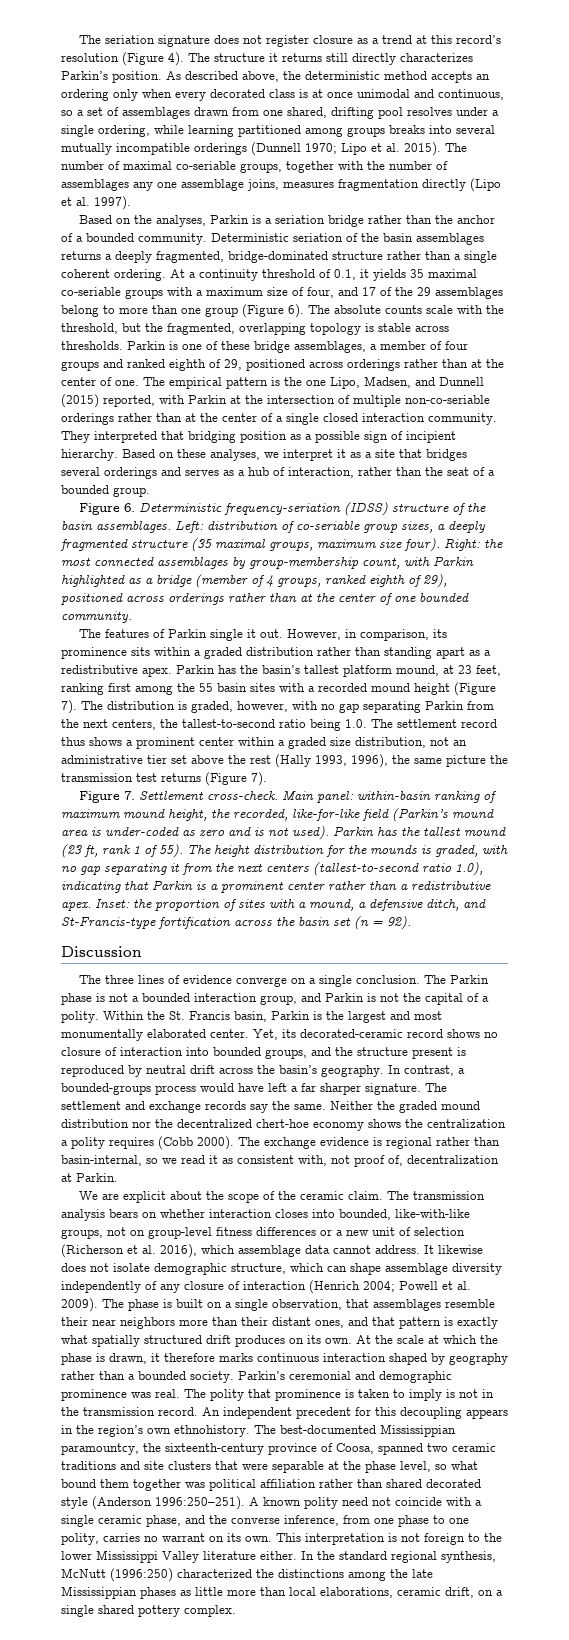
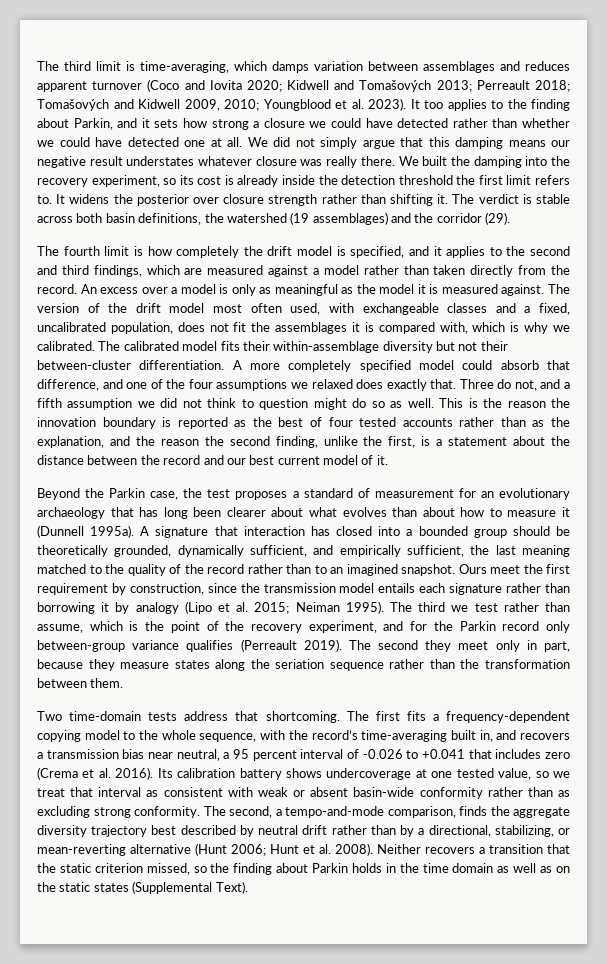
- The seriation signature does not register closure as a trend at this record’s resolution (Figure 4). The structure it returns still directly characterizes Parkin’s position. As described above, the deterministic method accepts an ordering only when every decorated class is at once unimodal and continuous, so a set of assemblages drawn from one shared, drifting pool resolves under a single ordering, while learning partitioned among groups breaks into several mutually incompatible orderings (Dunnell 1970; Lipo et al. 2015). The number of maximal co-seriable groups, together with the number of assemblages any one assemblage joins, measures fragmentation directly (Lipo et al. 1997).
- Based on the analyses, Parkin is a seriation bridge rather than the anchor of a bounded community. Deterministic seriation of the basin assemblages returns a deeply fragmented, bridge-dominated structure rather than a single coherent ordering. At a continuity threshold of 0.1, it yields 35 maximal co-seriable groups with a maximum size of four, and 17 of the 29 assemblages belong to more than one group (Figure 6). The absolute counts scale with the threshold, but the fragmented, overlapping topology is stable across thresholds. Parkin is one of these bridge assemblages, a member of four groups and ranked eighth of 29, positioned across orderings rather than at the center of one. The empirical pattern is the one Lipo, Madsen, and Dunnell (2015) reported, with Parkin at the intersection of multiple non-co-seriable orderings rather than at the center of a single closed interaction community. They interpreted that bridging position as a possible sign of incipient hierarchy. Based on these analyses, we interpret it as a site that bridges several orderings and serves as a hub of interaction, rather than the seat of a bounded group.
- Figure 6. Deterministic frequency-seriation (IDSS) structure of the basin assemblages. Left: distribution of co-seriable group sizes, a deeply fragmented structure (35 maximal groups, maximum size four). Right: the most connected assemblages by group-membership count, with Parkin highlighted as a bridge (member of 4 groups, ranked eighth of 29), positioned across orderings rather than at the center of one bounded community.
- The features of Parkin single it out. However, in comparison, its prominence sits within a graded distribution rather than standing apart as a redistributive apex. Parkin has the basin’s tallest platform mound, at 23 feet, ranking first among the 55 basin sites with a recorded mound height (Figure 7). The distribution is graded, however, with no gap separating Parkin from the next centers, the tallest-to-second ratio being 1.0. The settlement record thus shows a prominent center within a graded size distribution, not an administrative tier set above the rest (Hally 1993, 1996), the same picture the transmission test returns (Figure 7).
- Figure 7. Settlement cross-check. Main panel: within-basin ranking of maximum mound height, the recorded, like-for-like field (Parkin’s mound area is under-coded as zero and is not used). Parkin has the tallest mound (23 ft, rank 1 of 55). The height distribution for the mounds is graded, with no gap separating it from the next centers (tallest-to-second ratio 1.0), indicating that Parkin is a prominent center rather than a redistributive apex. Inset: the proportion of sites with a mound, a defensive ditch, and St-Francis-type fortification across the basin set (n = 92).
- Discussion
- The three lines of evidence converge on a single conclusion. The Parkin phase is not a bounded interaction group, and Parkin is not the capital of a polity. Within the St. Francis basin, Parkin is the largest and most monumentally elaborated center. Yet, its decorated-ceramic record shows no closure of interaction into bounded groups, and the structure present is reproduced by neutral drift across the basin’s geography. In contrast, a bounded-groups process would have left a far sharper signature. The settlement and exchange records say the same. Neither the graded mound distribution nor the decentralized chert-hoe economy shows the centralization a polity requires (Cobb 2000). The exchange evidence is regional rather than basin-internal, so we read it as consistent with, not proof of, decentralization at Parkin.
- We are explicit about the scope of the ceramic claim. The transmission analysis bears on whether interaction closes into bounded, like-with-like groups, not on group-level fitness differences or a new unit of selection (Richerson et al. 2016), which assemblage data cannot address. It likewise does not isolate demographic structure, which can shape assemblage diversity independently of any closure of interaction (Henrich 2004; Powell et al. 2009). The phase is built on a single observation, that assemblages resemble their near neighbors more than their distant ones, and that pattern is exactly what spatially structured drift produces on its own. At the scale at which the phase is drawn, it therefore marks continuous interaction shaped by geography rather than a bounded society. Parkin’s ceremonial and demographic prominence was real. The polity that prominence is taken to imply is not in the transmission record. An independent precedent for this decoupling appears in the region’s own ethnohistory. The best-documented Mississippian paramountcy, the sixteenth-century province of Coosa, spanned two ceramic traditions and site clusters that were separable at the phase level, so what bound them together was political affiliation rather than shared decorated style (Anderson 1996:250–251). A known polity need not coincide with a single ceramic phase, and the converse inference, from one phase to one polity, carries no warrant on its own. This interpretation is not foreign to the lower Mississippi Valley literature either. In the standard regional synthesis, McNutt (1996:250) characterized the distinctions among the late Mississippian phases as little more than local elaborations, ceramic drift, on a single shared pottery complex.
+ The third limit is time-averaging, which damps variation between assemblages and reduces apparent turnover (Coco and Iovita 2020; Kidwell and Tomašových 2013; Perreault 2018; Tomašových and Kidwell 2009, 2010; Youngblood et al. 2023). It too applies to the finding about Parkin, and it sets how strong a closure we could have detected rather than whether we could have detected one at all. We did not simply argue that this damping means our negative result understates whatever closure was really there. We built the damping into the recovery experiment, so its cost is already inside the detection threshold the first limit refers to. It widens the posterior over closure strength rather than shifting it. The verdict is stable across both basin definitions, the watershed (19 assemblages) and the corridor (29).
+ The fourth limit is how completely the drift model is specified, and it applies to the second and third findings, which are measured against a model rather than taken directly from the record. An excess over a model is only as meaningful as the model it is measured against. The version of the drift model most often used, with exchangeable classes and a fixed, uncalibrated population, does not fit the assemblages it is compared with, which is why we calibrated. The calibrated model fits their within-assemblage diversity but not their between-cluster differentiation. A more completely specified model could absorb that difference, and one of the four assumptions we relaxed does exactly that. Three do not, and a fifth assumption we did not think to question might do so as well. This is the reason the innovation boundary is reported as the best of four tested accounts rather than as the explanation, and the reason the second finding, unlike the first, is a statement about the distance between the record and our best current model of it.
+ Beyond the Parkin case, the test proposes a standard of measurement for an evolutionary archaeology that has long been clearer about what evolves than about how to measure it (Dunnell 1995a). A signature that interaction has closed into a bounded group should be theoretically grounded, dynamically sufficient, and empirically sufficient, the last meaning matched to the quality of the record rather than to an imagined snapshot. Ours meet the first requirement by construction, since the transmission model entails each signature rather than borrowing it by analogy (Lipo et al. 2015; Neiman 1995). The third we test rather than assume, which is the point of the recovery experiment, and for the Parkin record only between-group variance qualifies (Perreault 2019). The second they meet only in part, because they measure states along the seriation sequence rather than the transformation between them.
+ Two time-domain tests address that shortcoming. The first fits a frequency-dependent copying model to the whole sequence, with the record’s time-averaging built in, and recovers a transmission bias near neutral, a 95 percent interval of -0.026 to +0.041 that includes zero (Crema et al. 2016). Its calibration battery shows undercoverage at one tested value, so we treat that interval as consistent with weak or absent basin-wide conformity rather than as excluding strong conformity. The second, a tempo-and-mode comparison, finds the aggregate diversity trajectory best described by neutral drift rather than by a directional, stabilizing, or mean-reverting alternative (Hunt 2006; Hunt et al. 2008). Neither recovers a transition that the static criterion missed, so the finding about Parkin holds in the time domain as well as on the static states (Supplemental Text).

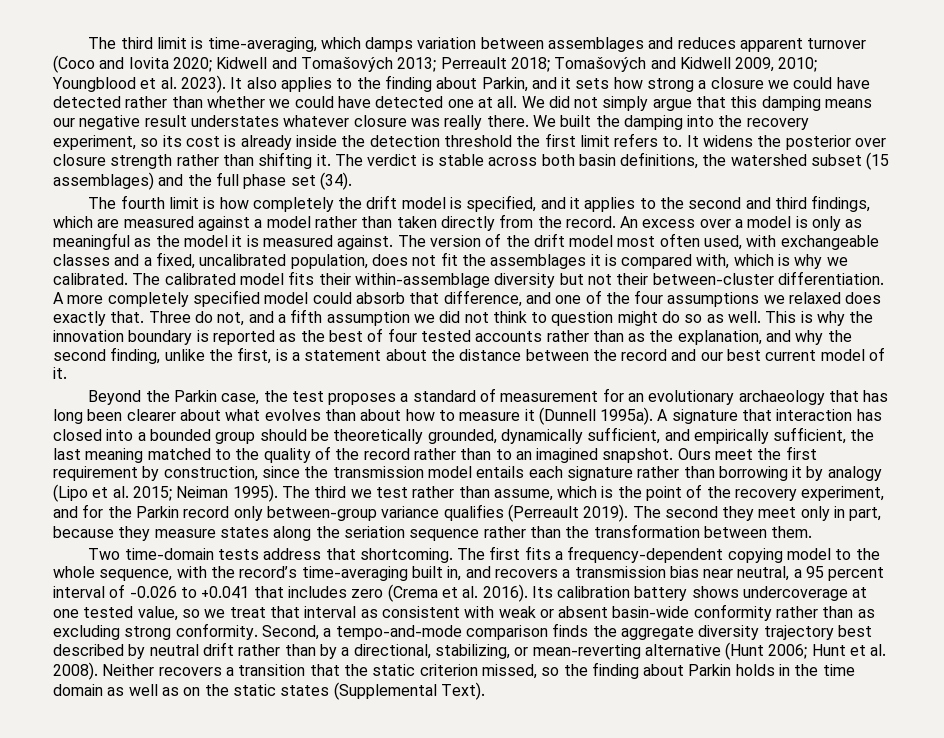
- It too applies to the finding about Parkin, and it sets how strong a closure we could have detected rather than whether we could have detected one at all.
+ It also applies to the finding about Parkin, and it sets how strong a closure we could have detected rather than whether we could have detected one at all.
- The verdict is stable across both basin definitions, the watershed (19 assemblages) and the corridor (29).
+ The verdict is stable across both basin definitions, the watershed subset (15 assemblages) and the full phase set (34).
- This is the reason the innovation boundary is reported as the best of four tested accounts rather than as the explanation, and the reason the second finding, unlike the first, is a statement about the distance between the record and our best current model of it.
+ This is why the innovation boundary is reported as the best of four tested accounts rather than as the explanation, and why the second finding, unlike the first, is a statement about the distance between the record and our best current model of it.
- The second, a tempo-and-mode comparison, finds the aggregate diversity trajectory best described by neutral drift rather than by a directional, stabilizing, or mean-reverting alternative (Hunt 2006; Hunt et al. 2008).
+ Second, a tempo-and-mode comparison finds the aggregate diversity trajectory best described by neutral drift rather than by a directional, stabilizing, or mean-reverting alternative (Hunt 2006; Hunt et al. 2008).

